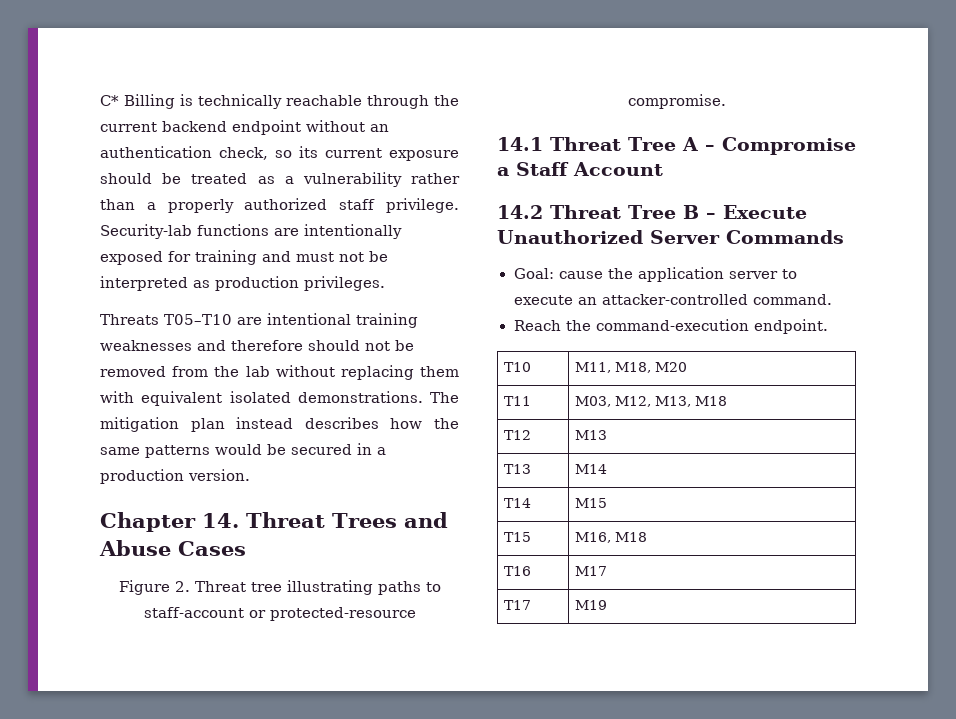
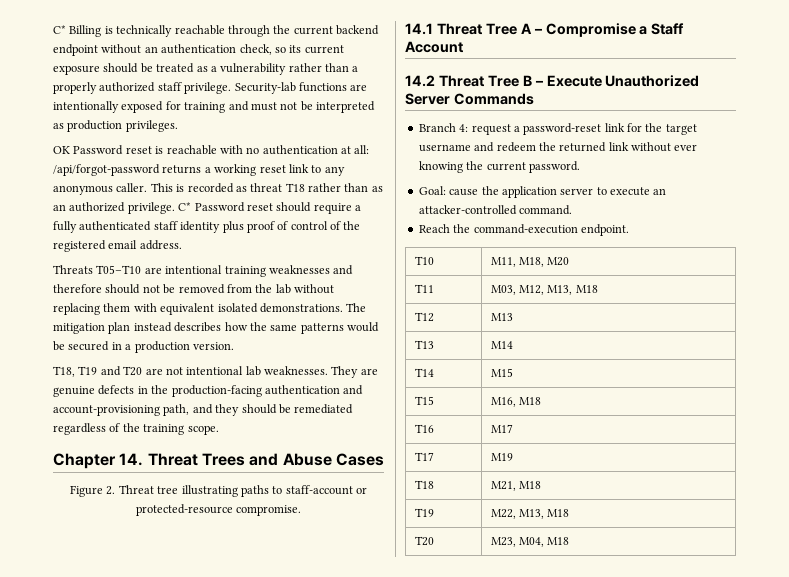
+ OK Password reset is reachable with no authentication at all: /api/forgot-password returns a working reset link to any anonymous caller. This is recorded as threat T18 rather than as an authorized privilege. C* Password reset should require a fully authenticated staff identity plus proof of control of the registered email address.
+ T18, T19 and T20 are not intentional lab weaknesses. They are genuine defects in the production-facing authentication and account-provisioning path, and they should be remediated regardless of the training scope.
+ Branch 4: request a password-reset link for the target username and redeem the returned link without ever knowing the current password.
+ T18 | M21, M18
+ T19 | M22, M13, M18
+ T20 | M23, M04, M18

